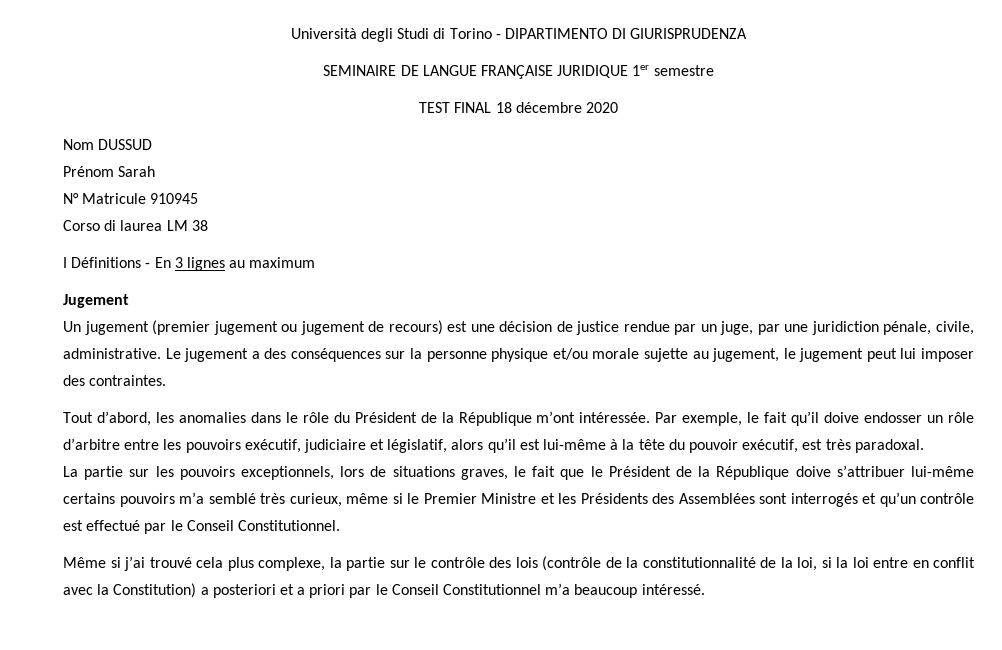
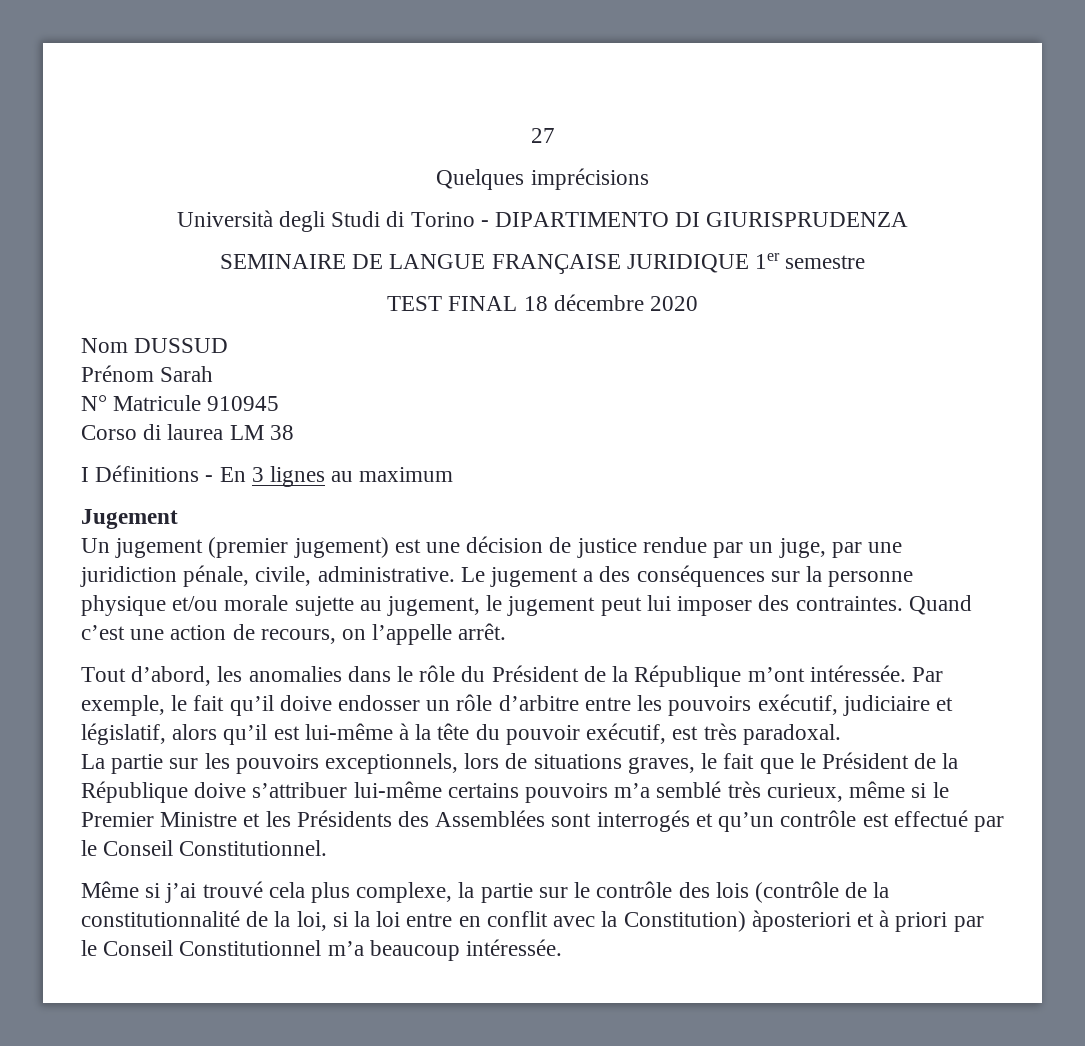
+ 27
+ Quelques imprécisions
- Un jugement (premier jugement ou jugement de recours) est une décision de justice rendue par un juge, par une juridiction pénale, civile, administrative.
+ Un jugement (premier jugement) est une décision de justice rendue par un juge, par une juridiction pénale, civile, administrative.
+ Quand c’est une action de recours, on l’appelle arrêt.
- Même si j’ai trouvé cela plus complexe, la partie sur le contrôle des lois (contrôle de la constitutionnalité de la loi, si la loi entre en conflit avec la Constitution) a posteriori et a priori par le Conseil Constitutionnel m’a beaucoup intéressé.
+ Même si j’ai trouvé cela plus complexe, la partie sur le contrôle des lois (contrôle de la constitutionnalité de la loi, si la loi entre en conflit avec la Constitution) àposteriori et à priori par le Conseil Constitutionnel m’a beaucoup intéressée.

